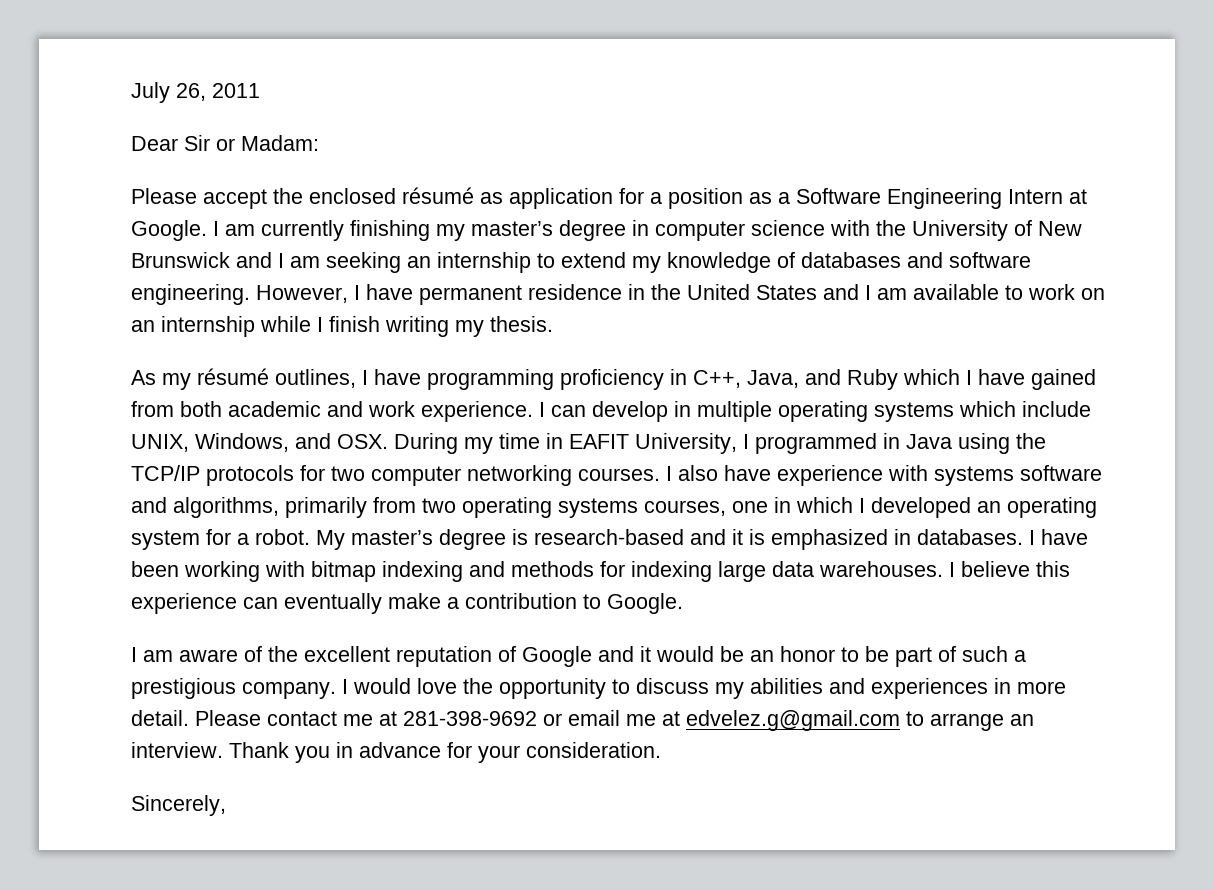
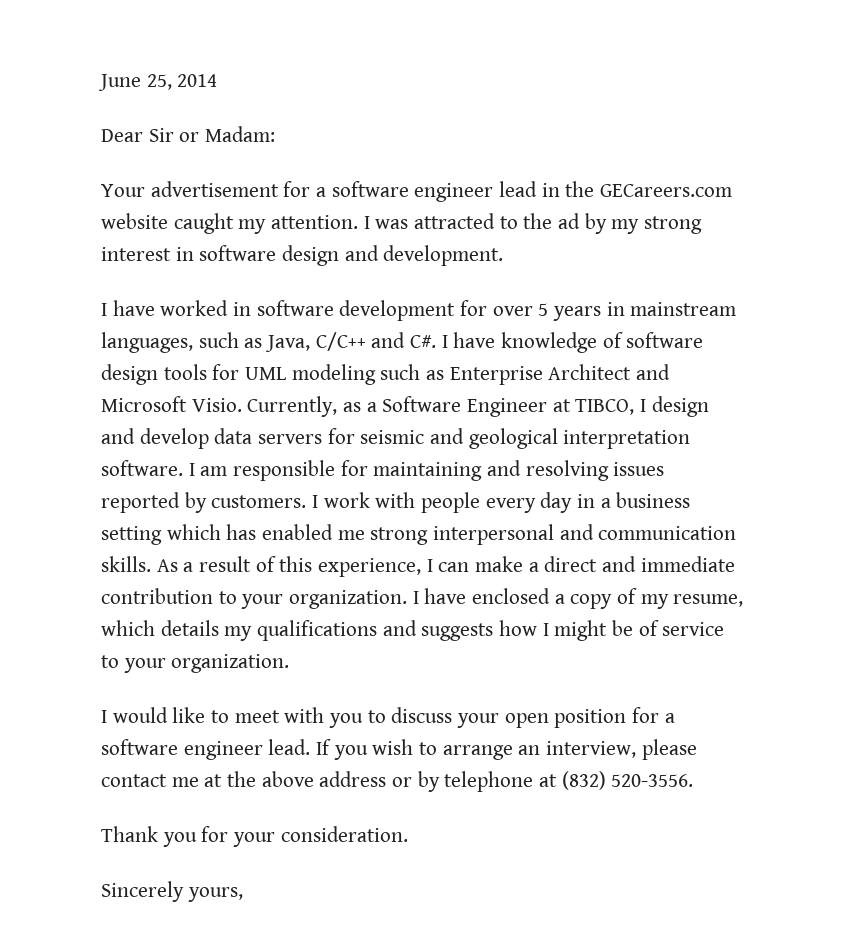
- July 26, 2011
+ June 25, 2014
- Please accept the enclosed résumé as application for a position as a Software Engineering Intern at Google. I am currently finishing my master’s degree in computer science with the University of New Brunswick and I am seeking an internship to extend my knowledge of databases and software engineering. However, I have permanent residence in the United States and I am available to work on an internship while I finish writing my thesis.
- As my résumé outlines, I have programming proficiency in C++, Java, and Ruby which I have gained from both academic and work experience. I can develop in multiple operating systems which include UNIX, Windows, and OSX. During my time in EAFIT University, I programmed in Java using the TCP/IP protocols for two computer networking courses. I also have experience with systems software and algorithms, primarily from two operating systems courses, one in which I developed an operating system for a robot. My master’s degree is research-based and it is emphasized in databases. I have been working with bitmap indexing and methods for indexing large data warehouses. I believe this experience can eventually make a contribution to Google.
- I am aware of the excellent reputation of Google and it would be an honor to be part of such a prestigious company. I would love the opportunity to discuss my abilities and experiences in more detail. Please contact me at 281-398-9692 or email me at edvelez.g@gmail.com to arrange an interview. Thank you in advance for your consideration.
+ Your advertisement for a software engineer lead in the GECareers.com website caught my attention. I was attracted to the ad by my strong interest in software design and development.
+ I have worked in software development for over 5 years in mainstream languages, such as Java, C/C++ and C#. I have knowledge of software design tools for UML modeling such as Enterprise Architect and Microsoft Visio. Currently, as a Software Engineer at TIBCO, I design and develop data servers for seismic and geological interpretation software. I am responsible for maintaining and resolving issues reported by customers. I work with people every day in a business setting which has enabled me strong interpersonal and communication skills. As a result of this experience, I can make a direct and immediate contribution to your organization. I have enclosed a copy of my resume, which details my qualifications and suggests how I might be of service to your organization.
+ I would like to meet with you to discuss your open position for a software engineer lead. If you wish to arrange an interview, please contact me at the above address or by telephone at (832) 520-3556.
+ Thank you for your consideration.
- Sincerely,
+ Sincerely yours,

